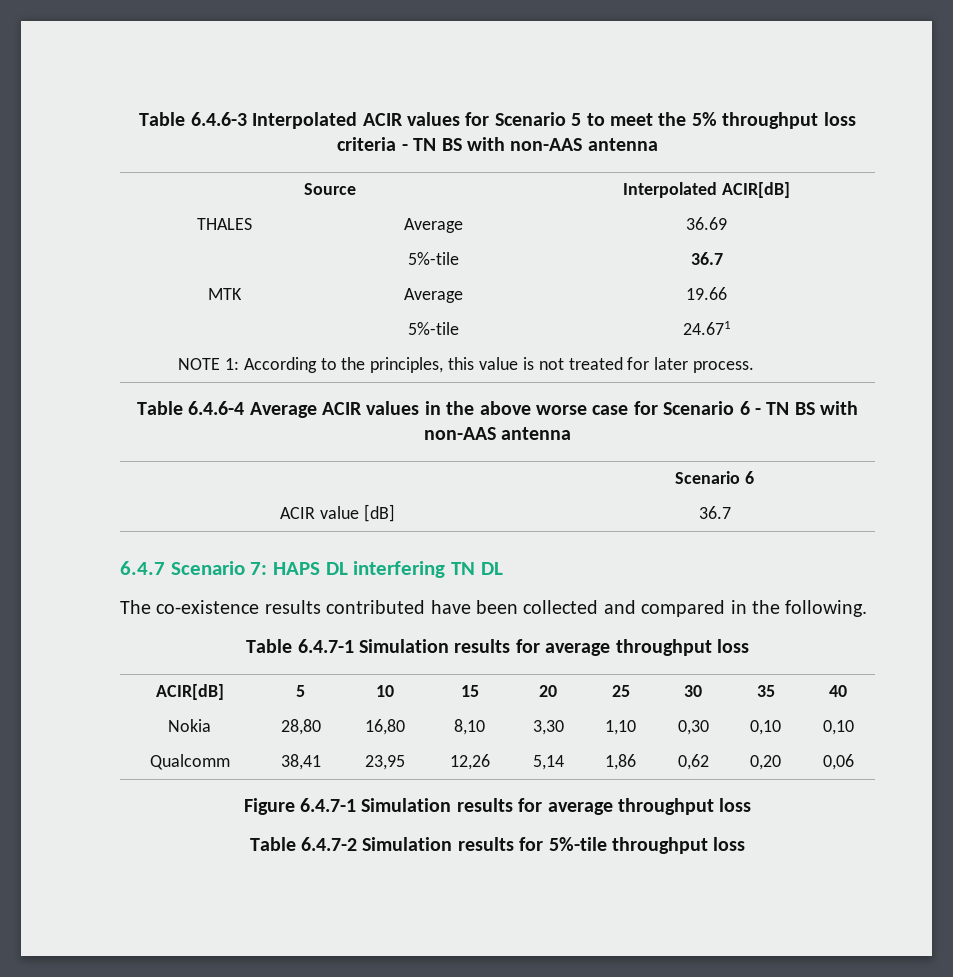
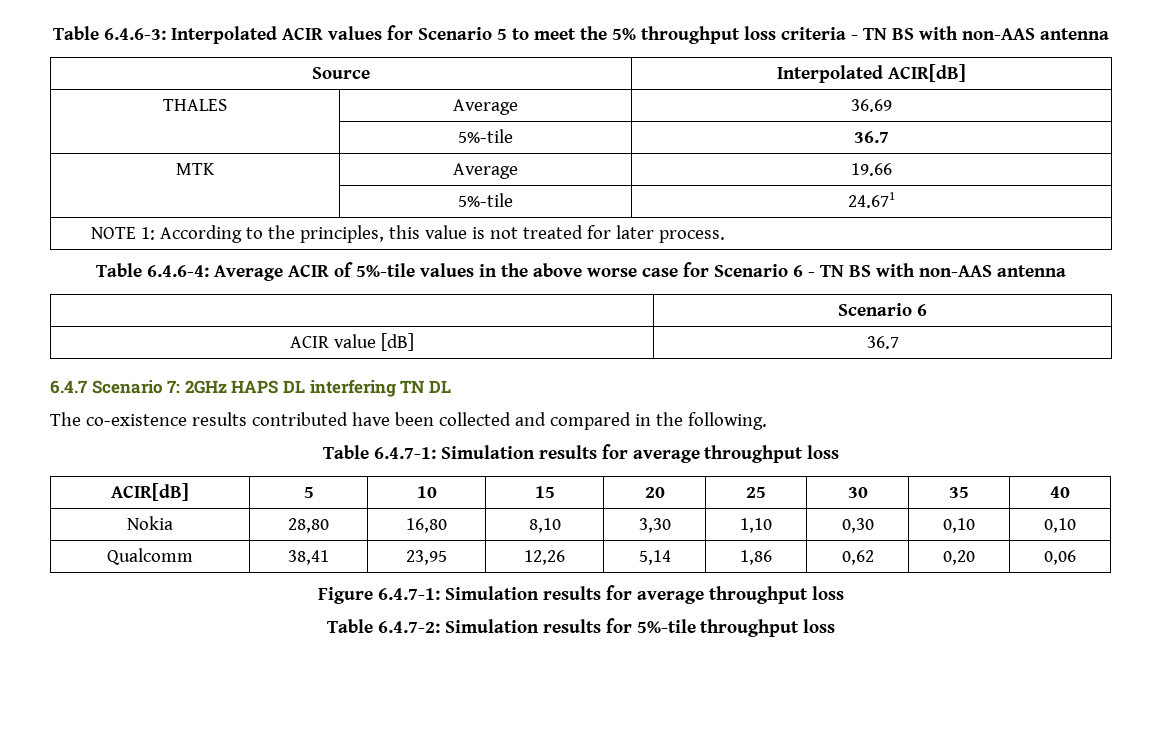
- Table 6.4.6-3 Interpolated ACIR values for Scenario 5 to meet the 5% throughput loss criteria - TN BS with non-AAS antenna
+ Table 6.4.6-3: Interpolated ACIR values for Scenario 5 to meet the 5% throughput loss criteria - TN BS with non-AAS antenna
- Table 6.4.6-4 Average ACIR values in the above worse case for Scenario 6 - TN BS with non-AAS antenna
+ Table 6.4.6-4: Average ACIR of 5%-tile values in the above worse case for Scenario 6 - TN BS with non-AAS antenna
- 6.4.7 Scenario 7: HAPS DL interfering TN DL
+ 6.4.7 Scenario 7: 2GHz HAPS DL interfering TN DL
- Table 6.4.7-1 Simulation results for average throughput loss
+ Table 6.4.7-1: Simulation results for average throughput loss
- Figure 6.4.7-1 Simulation results for average throughput loss
+ Figure 6.4.7-1: Simulation results for average throughput loss
- Table 6.4.7-2 Simulation results for 5%-tile throughput loss
+ Table 6.4.7-2: Simulation results for 5%-tile throughput loss

